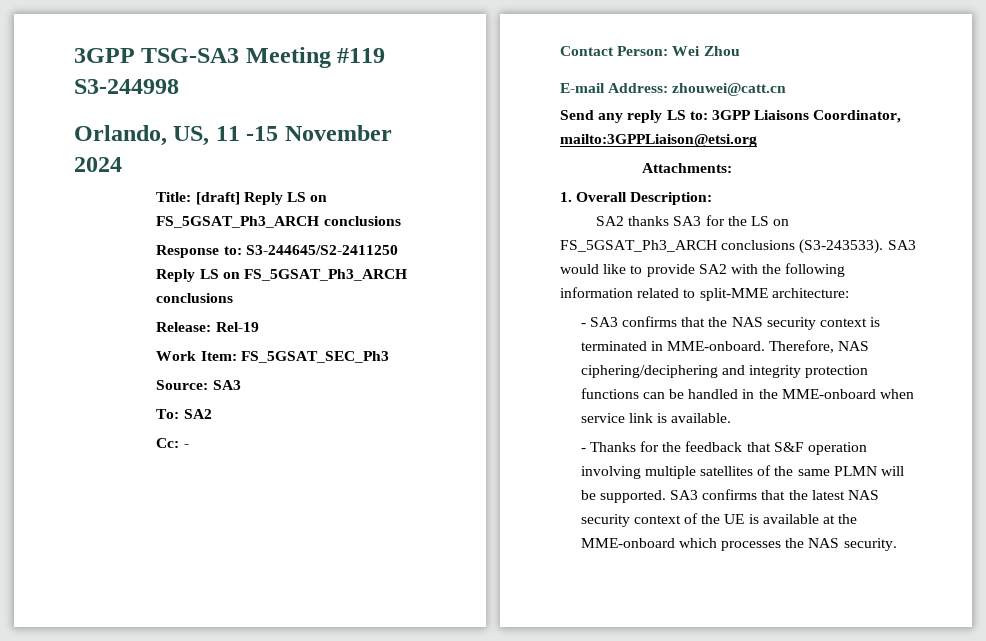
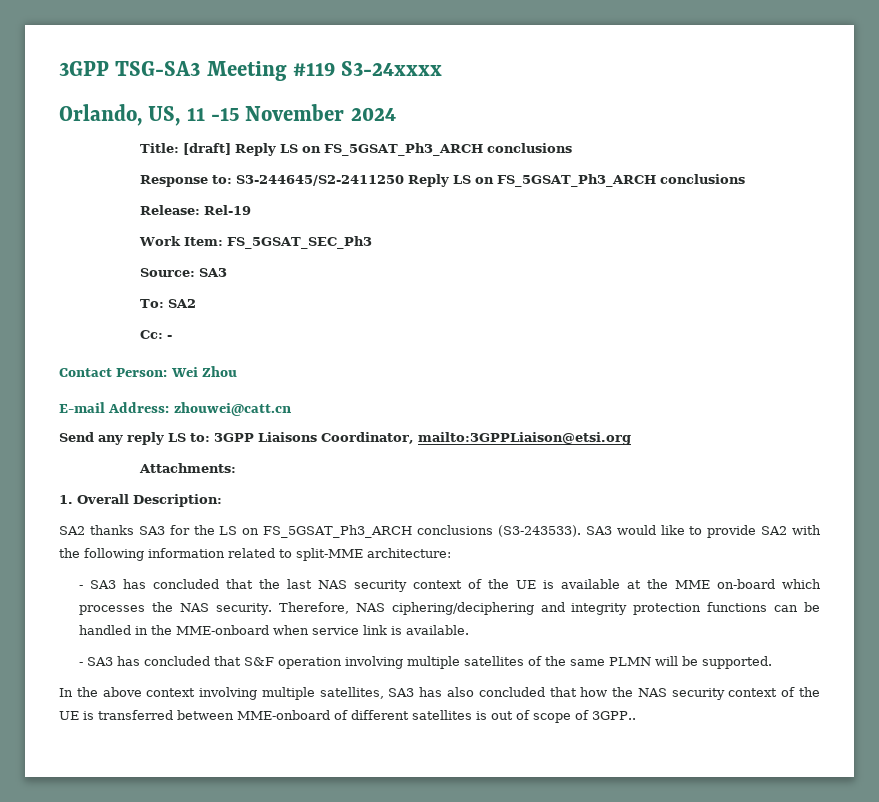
- 3GPP TSG-SA3 Meeting #119 S3-244998
+ 3GPP TSG-SA3 Meeting #119 S3-24xxxx
- - SA3 confirms that the NAS security context is terminated in MME-onboard.
+ - SA3 has concluded that the last NAS security context of the UE is available at the MME on-board which processes the NAS security.
- - Thanks for the feedback that S&F operation involving multiple satellites of the same PLMN will be supported. SA3 confirms that the latest NAS security context of the UE is available at the MME-onboard which processes the NAS security.
+ - SA3 has concluded that S&F operation involving multiple satellites of the same PLMN will be supported.
+ In the above context involving multiple satellites, SA3 has also concluded that how the NAS security context of the UE is transferred between MME-onboard of different satellites is out of scope of 3GPP..

